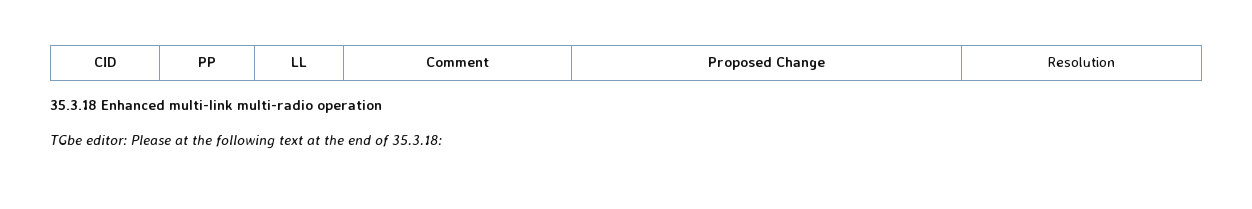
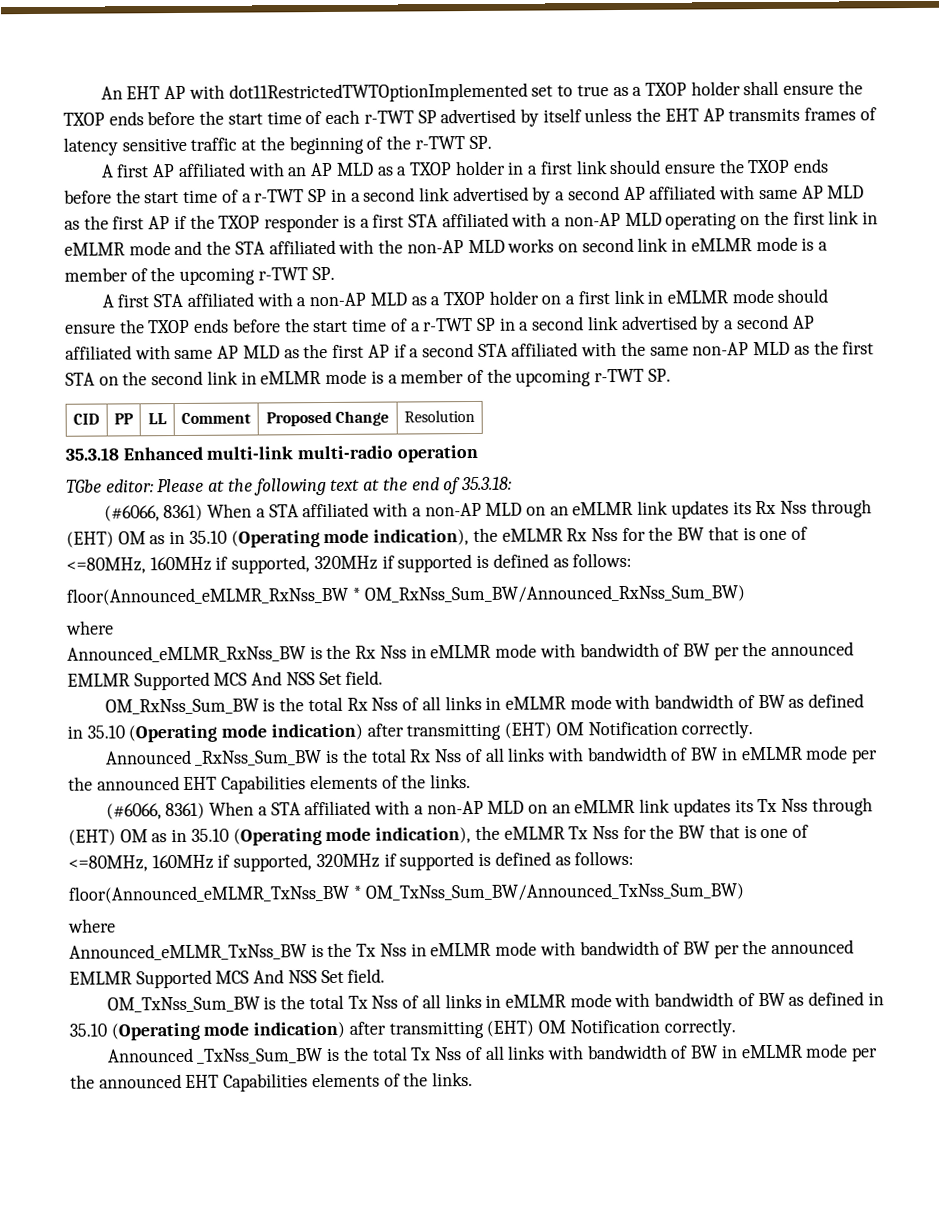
+ An EHT AP with dot11RestrictedTWTOptionImplemented set to true as a TXOP holder shall ensure the TXOP ends before the start time of each r-TWT SP advertised by itself unless the EHT AP transmits frames of latency sensitive traffic at the beginning of the r-TWT SP.
+ A first AP affiliated with an AP MLD as a TXOP holder in a first link should ensure the TXOP ends before the start time of a r-TWT SP in a second link advertised by a second AP affiliated with same AP MLD as the first AP if the TXOP responder is a first STA affiliated with a non-AP MLD operating on the first link in eMLMR mode and the STA affiliated with the non-AP MLD works on second link in eMLMR mode is a member of the upcoming r-TWT SP.
+ A first STA affiliated with a non-AP MLD as a TXOP holder on a first link in eMLMR mode should ensure the TXOP ends before the start time of a r-TWT SP in a second link advertised by a second AP affiliated with same AP MLD as the first AP if a second STA affiliated with the same non-AP MLD as the first STA on the second link in eMLMR mode is a member of the upcoming r-TWT SP.
+ (#6066, 8361) When a STA affiliated with a non-AP MLD on an eMLMR link updates its Rx Nss through (EHT) OM as in 35.10 (Operating mode indication), the eMLMR Rx Nss for the BW that is one of <=80MHz, 160MHz if supported, 320MHz if supported is defined as follows:
+ floor(Announced_eMLMR_RxNss_BW * OM_RxNss_Sum_BW/Announced_RxNss_Sum_BW)
+ where
+ Announced_eMLMR_RxNss_BW is the Rx Nss in eMLMR mode with bandwidth of BW per the announced EMLMR Supported MCS And NSS Set field.
+ OM_RxNss_Sum_BW is the total Rx Nss of all links in eMLMR mode with bandwidth of BW as defined in 35.10 (Operating mode indication) after transmitting (EHT) OM Notification correctly.
+ Announced _RxNss_Sum_BW is the total Rx Nss of all links with bandwidth of BW in eMLMR mode per the announced EHT Capabilities elements of the links.
+ (#6066, 8361) When a STA affiliated with a non-AP MLD on an eMLMR link updates its Tx Nss through (EHT) OM as in 35.10 (Operating mode indication), the eMLMR Tx Nss for the BW that is one of <=80MHz, 160MHz if supported, 320MHz if supported is defined as follows:
+ floor(Announced_eMLMR_TxNss_BW * OM_TxNss_Sum_BW/Announced_TxNss_Sum_BW)
+ where
+ Announced_eMLMR_TxNss_BW is the Tx Nss in eMLMR mode with bandwidth of BW per the announced EMLMR Supported MCS And NSS Set field.
+ OM_TxNss_Sum_BW is the total Tx Nss of all links in eMLMR mode with bandwidth of BW as defined in 35.10 (Operating mode indication) after transmitting (EHT) OM Notification correctly.
+ Announced _TxNss_Sum_BW is the total Tx Nss of all links with bandwidth of BW in eMLMR mode per the announced EHT Capabilities elements of the links.

